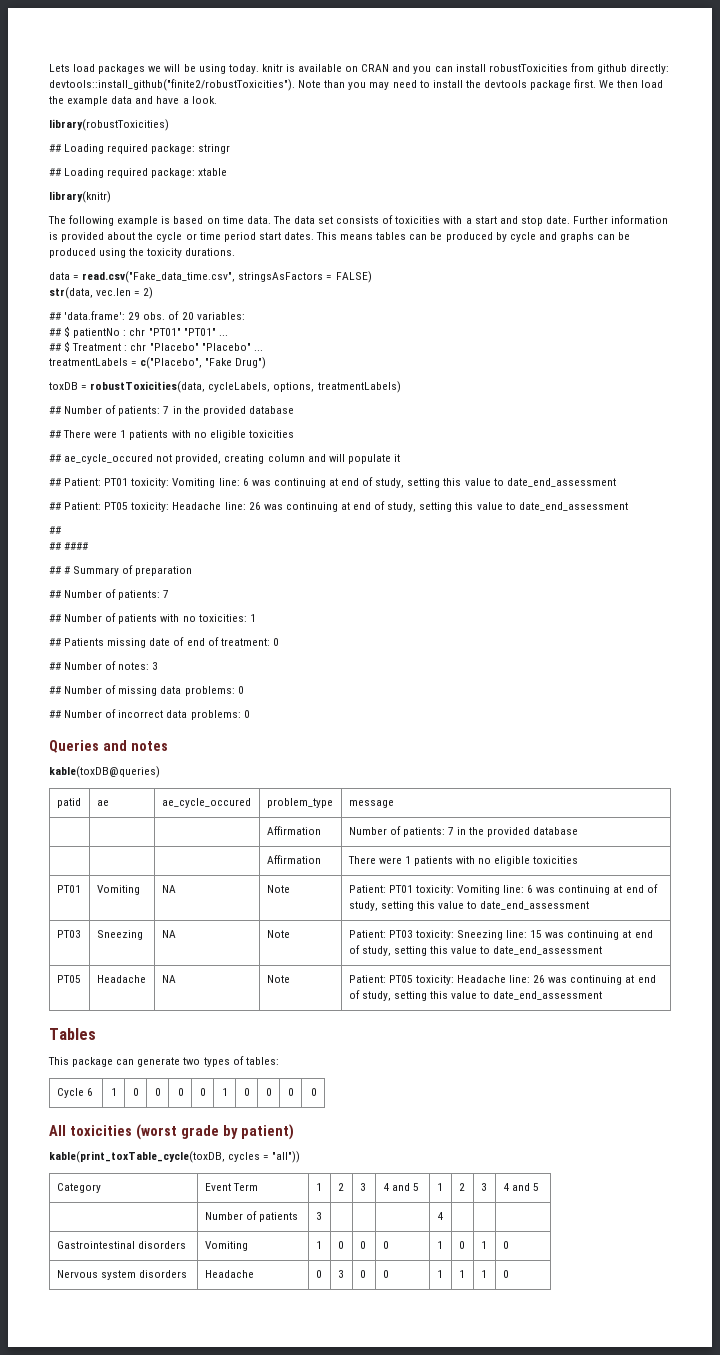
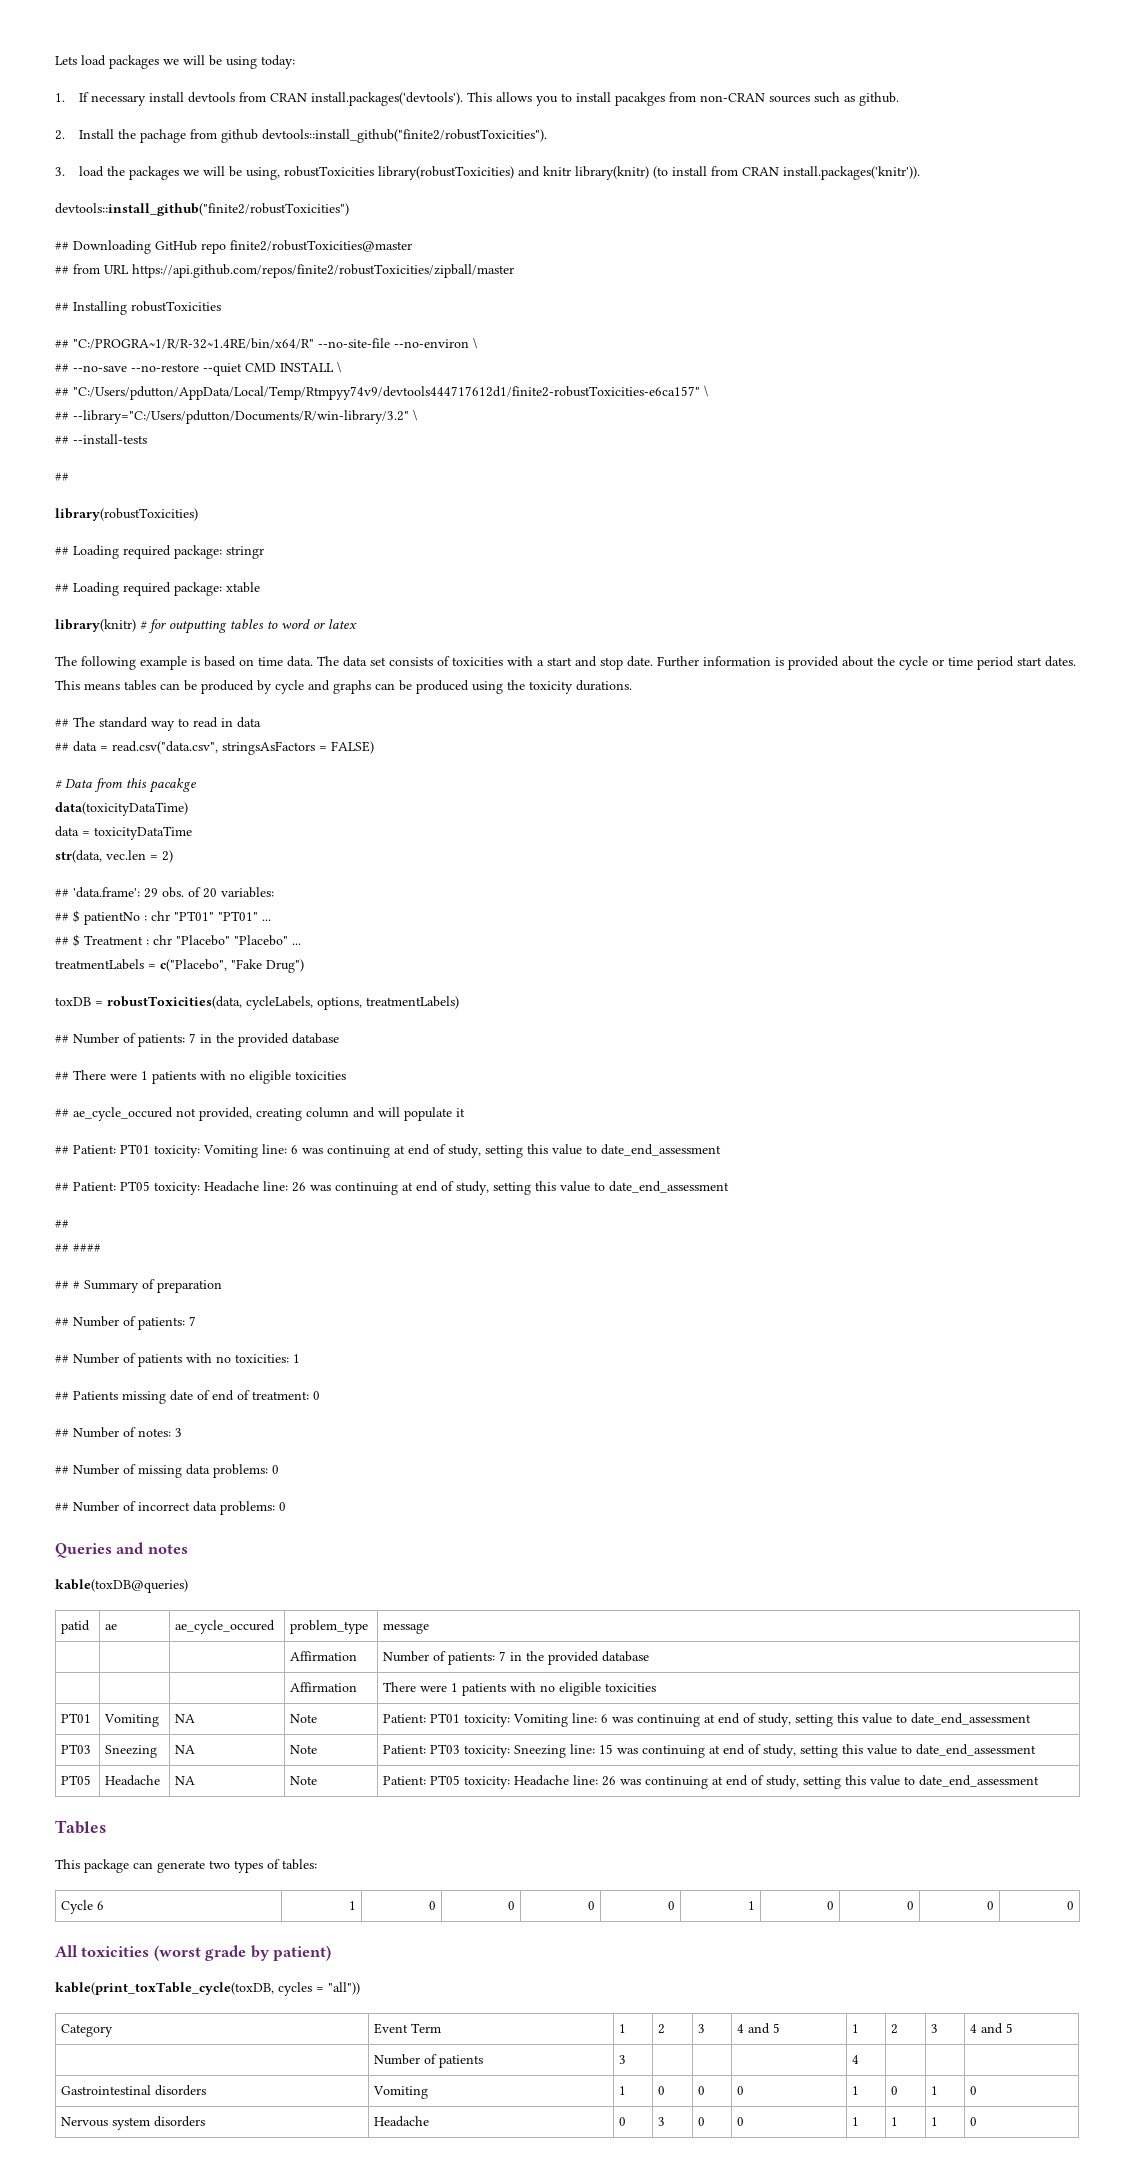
- Lets load packages we will be using today. knitr is available on CRAN and you can install robustToxicities from github directly: devtools::install_github("finite2/robustToxicities"). Note than you may need to install the devtools package first. We then load the example data and have a look.
+ Lets load packages we will be using today:
+ 1. If necessary install devtools from CRAN install.packages('devtools'). This allows you to install pacakges from non-CRAN sources such as github.
+ 2. Install the pachage from github devtools::install_github("finite2/robustToxicities").
+ 3. load the packages we will be using, robustToxicities library(robustToxicities) and knitr library(knitr) (to install from CRAN install.packages('knitr')).
+ devtools::install_github("finite2/robustToxicities")
+ ## Downloading GitHub repo finite2/robustToxicities@master
+ ## from URL https://api.github.com/repos/finite2/robustToxicities/zipball/master
+ ## Installing robustToxicities
+ ## "C:/PROGRA~1/R/R-32~1.4RE/bin/x64/R" --no-site-file --no-environ \
+ ## --no-save --no-restore --quiet CMD INSTALL \
+ ## "C:/Users/pdutton/AppData/Local/Temp/Rtmpyy74v9/devtools444717612d1/finite2-robustToxicities-e6ca157" \
+ ## --library="C:/Users/pdutton/Documents/R/win-library/3.2" \
+ ## --install-tests
+ ##
- library(knitr)
+ library(knitr) # for outputting tables to word or latex
- data = read.csv("Fake_data_time.csv", stringsAsFactors = FALSE)
+ ## The standard way to read in data
+ ## data = read.csv("data.csv", stringsAsFactors = FALSE)
+ # Data from this pacakge
+ data(toxicityDataTime)
+ data = toxicityDataTime

